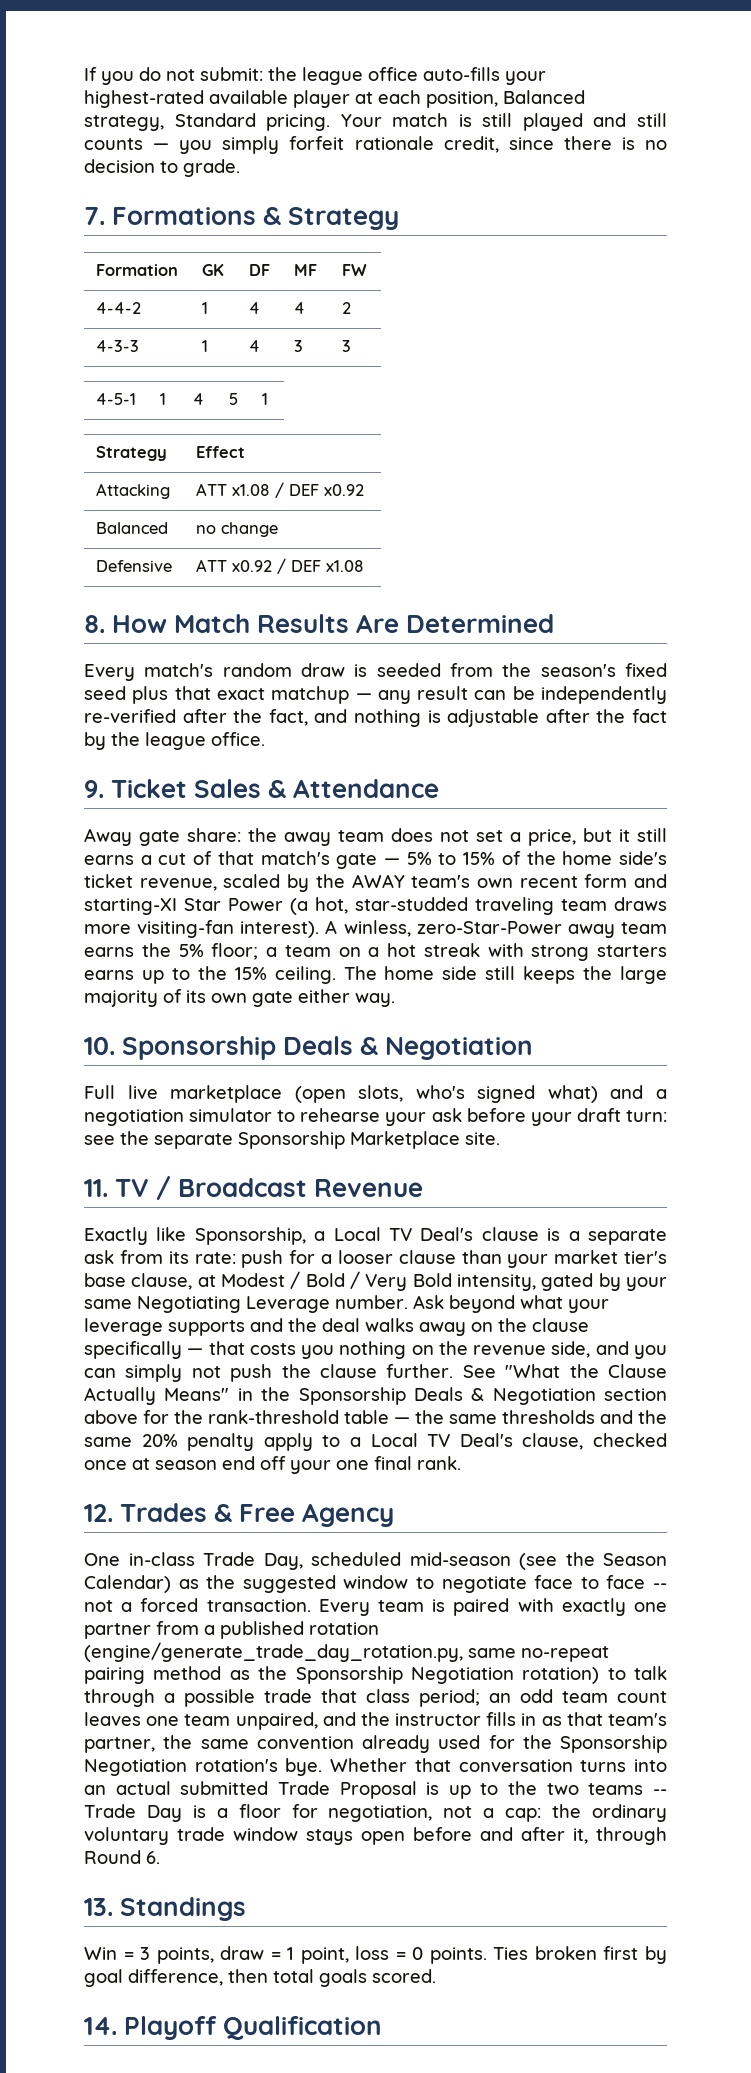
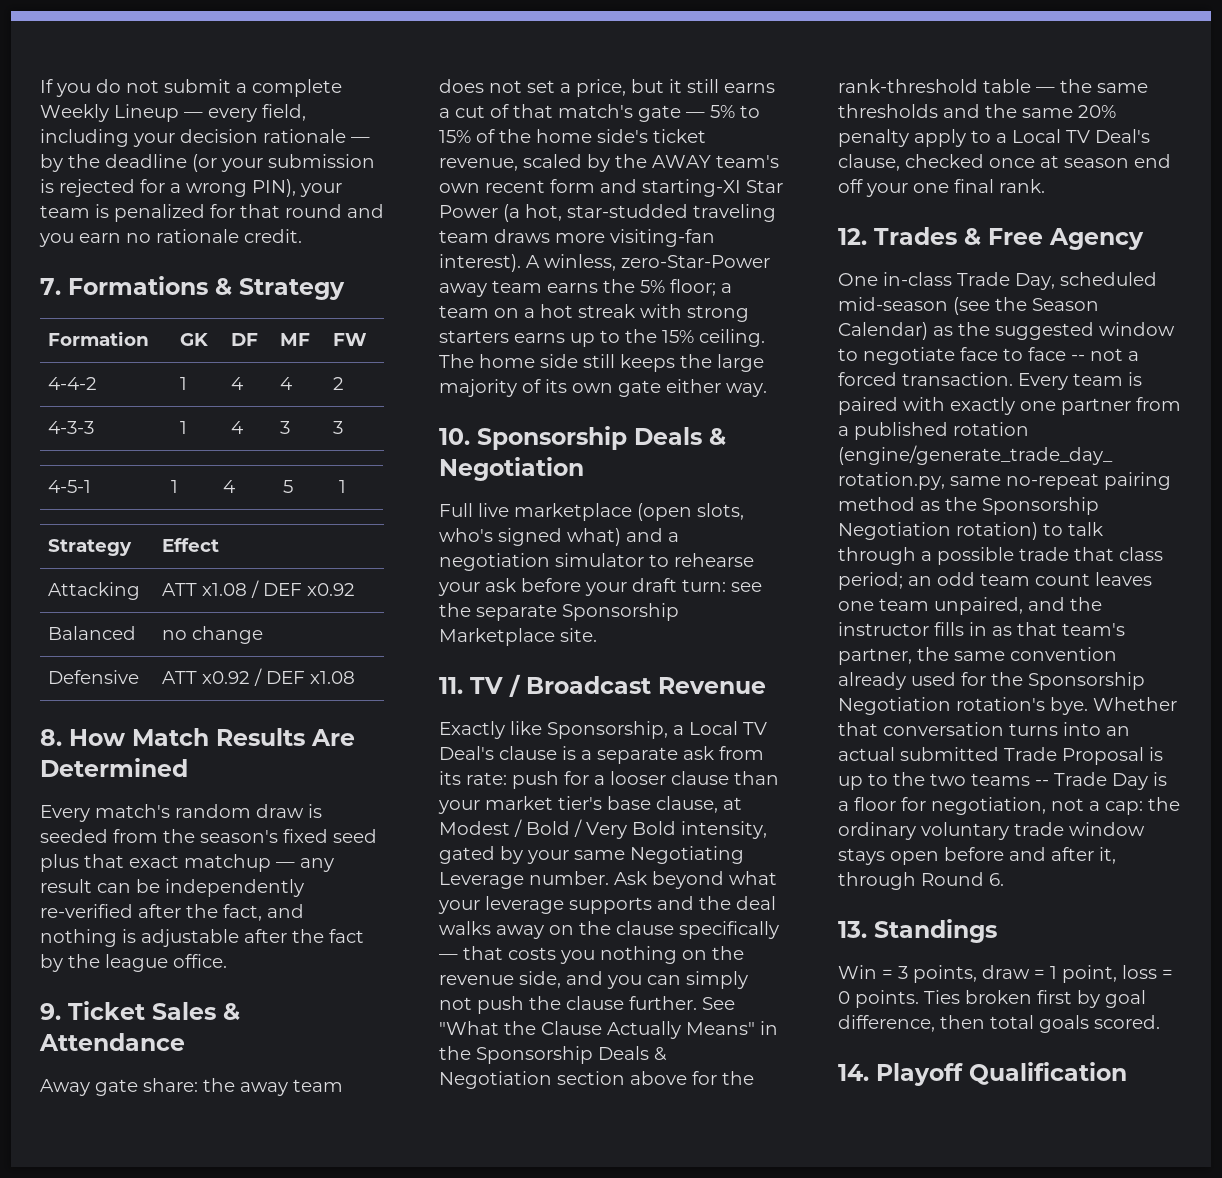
- If you do not submit: the league office auto-fills your highest-rated available player at each position, Balanced strategy, Standard pricing. Your match is still played and still counts — you simply forfeit rationale credit, since there is no decision to grade.
+ If you do not submit a complete Weekly Lineup — every field, including your decision rationale — by the deadline (or your submission is rejected for a wrong PIN), your team is penalized for that round and you earn no rationale credit.

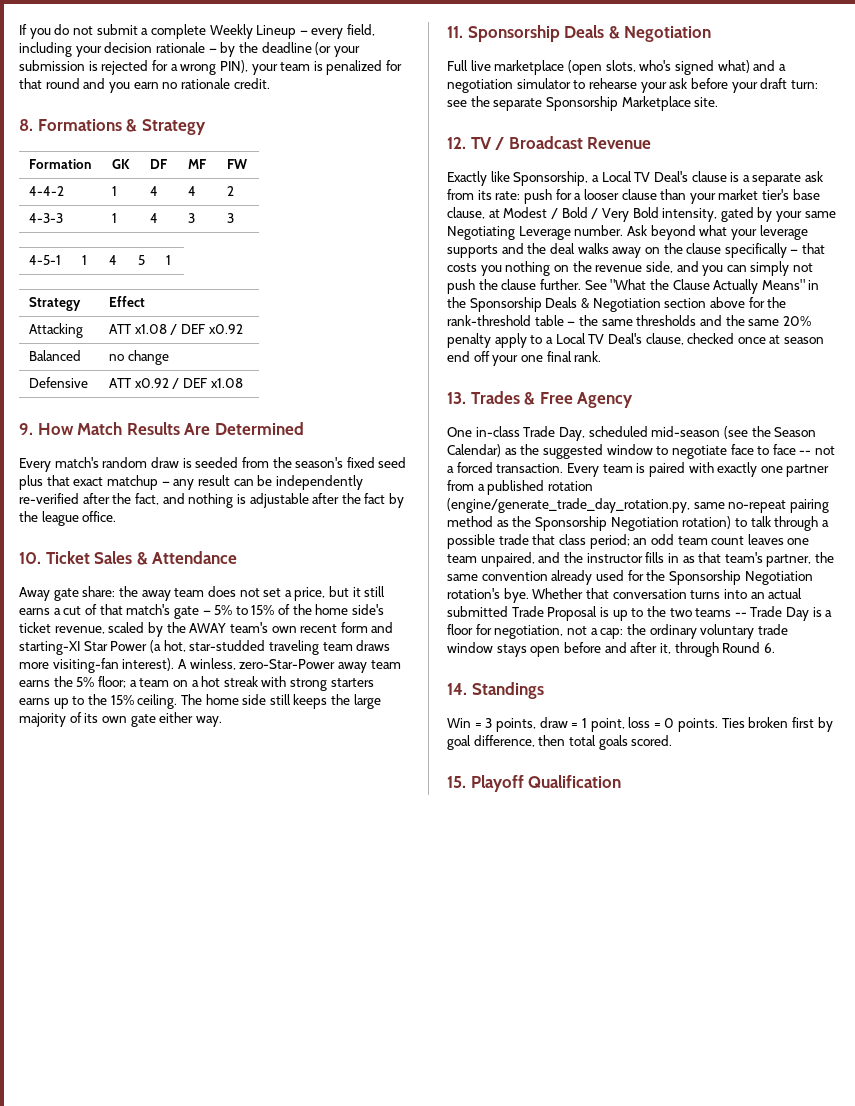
- 7. Formations & Strategy
+ 8. Formations & Strategy
- 8. How Match Results Are Determined
+ 9. How Match Results Are Determined
- 9. Ticket Sales & Attendance
+ 10. Ticket Sales & Attendance
- 10. Sponsorship Deals & Negotiation
+ 11. Sponsorship Deals & Negotiation
- 11. TV / Broadcast Revenue
+ 12. TV / Broadcast Revenue
- 12. Trades & Free Agency
+ 13. Trades & Free Agency
- 13. Standings
+ 14. Standings
- 14. Playoff Qualification
+ 15. Playoff Qualification

